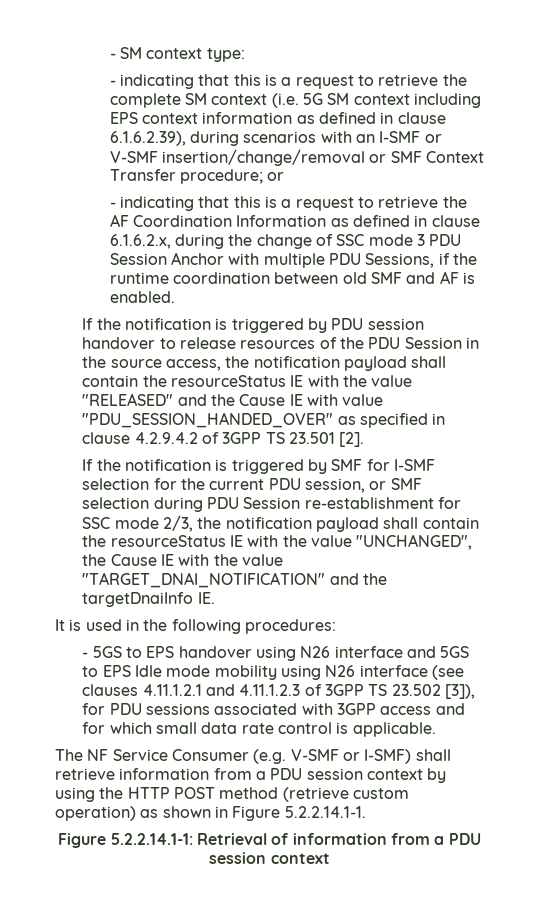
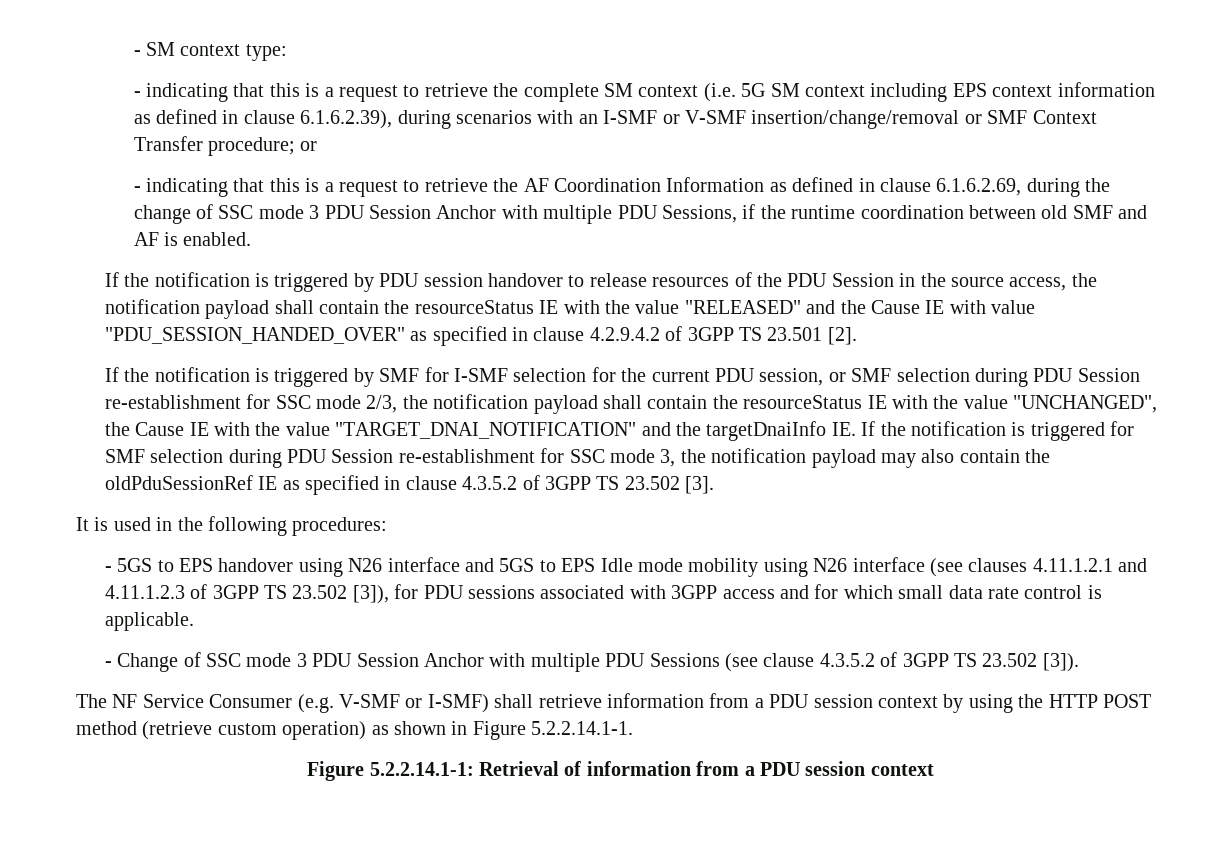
- - indicating that this is a request to retrieve the AF Coordination Information as defined in clause 6.1.6.2.x, during the change of SSC mode 3 PDU Session Anchor with multiple PDU Sessions, if the runtime coordination between old SMF and AF is enabled.
+ - indicating that this is a request to retrieve the AF Coordination Information as defined in clause 6.1.6.2.69, during the change of SSC mode 3 PDU Session Anchor with multiple PDU Sessions, if the runtime coordination between old SMF and AF is enabled.
- If the notification is triggered by SMF for I-SMF selection for the current PDU session, or SMF selection during PDU Session re-establishment for SSC mode 2/3, the notification payload shall contain the resourceStatus IE with the value "UNCHANGED", the Cause IE with the value "TARGET_DNAI_NOTIFICATION" and the targetDnaiInfo IE.
+ If the notification is triggered by SMF for I-SMF selection for the current PDU session, or SMF selection during PDU Session re-establishment for SSC mode 2/3, the notification payload shall contain the resourceStatus IE with the value "UNCHANGED", the Cause IE with the value "TARGET_DNAI_NOTIFICATION" and the targetDnaiInfo IE. If the notification is triggered for SMF selection during PDU Session re-establishment for SSC mode 3, the notification payload may also contain the oldPduSessionRef IE as specified in clause 4.3.5.2 of 3GPP TS 23.502 [3].
+ - Change of SSC mode 3 PDU Session Anchor with multiple PDU Sessions (see clause 4.3.5.2 of 3GPP TS 23.502 [3]).

